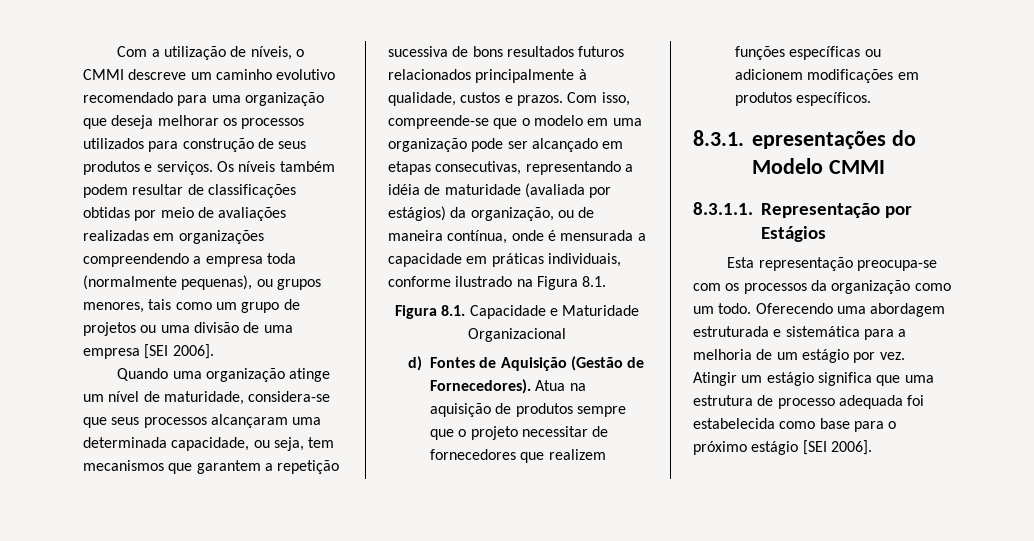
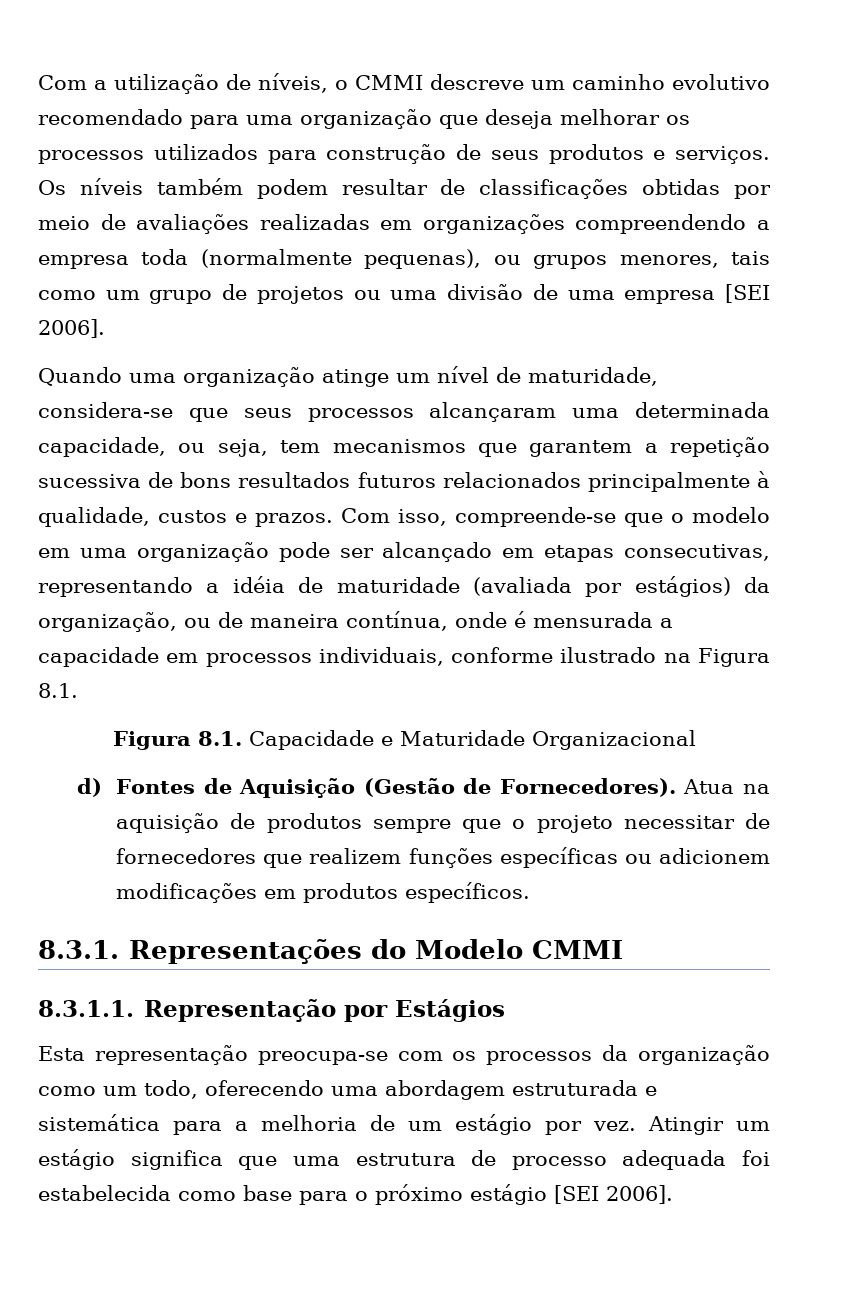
- Com isso, compreende-se que o modelo em uma organização pode ser alcançado em etapas consecutivas, representando a idéia de maturidade (avaliada por estágios) da organização, ou de maneira contínua, onde é mensurada a capacidade em práticas individuais, conforme ilustrado na Figura 8.1.
+ Com isso, compreende-se que o modelo em uma organização pode ser alcançado em etapas consecutivas, representando a idéia de maturidade (avaliada por estágios) da organização, ou de maneira contínua, onde é mensurada a capacidade em processos individuais, conforme ilustrado na Figura 8.1.
- 8.3.1. epresentações do Modelo CMMI
+ 8.3.1. Representações do Modelo CMMI
- Esta representação preocupa-se com os processos da organização como um todo. Oferecendo uma abordagem estruturada e sistemática para a melhoria de um estágio por vez.
+ Esta representação preocupa-se com os processos da organização como um todo, oferecendo uma abordagem estruturada e sistemática para a melhoria de um estágio por vez.

